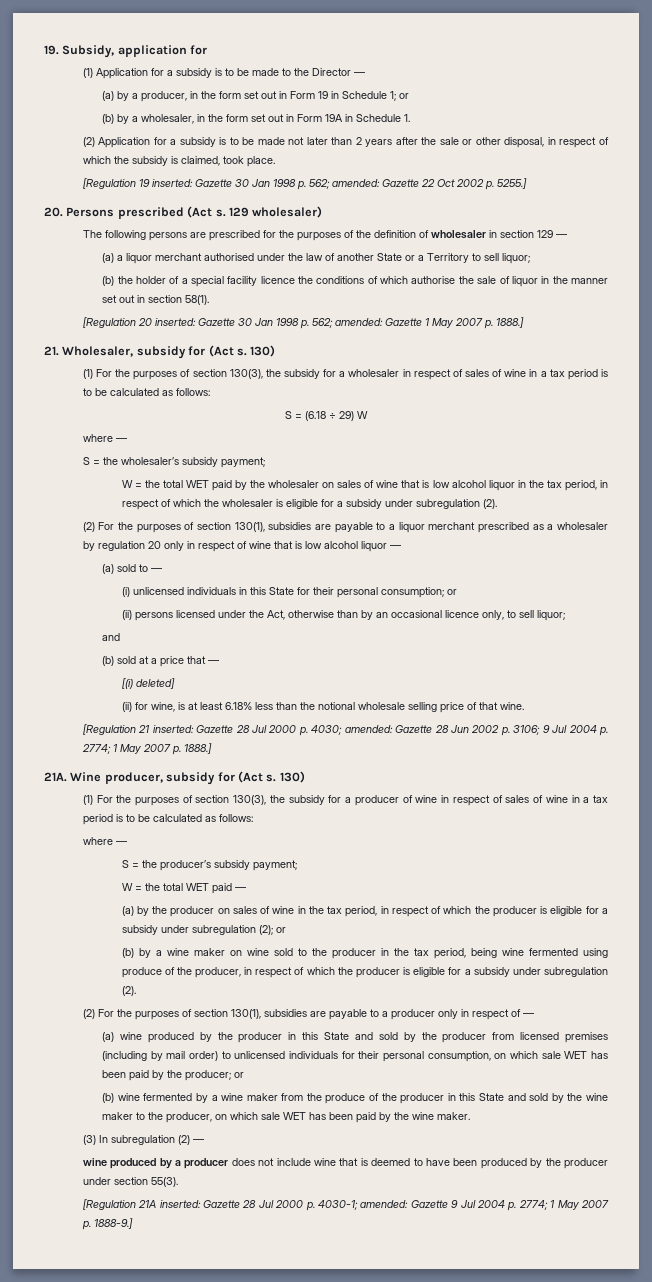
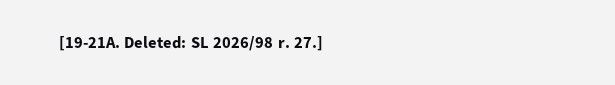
- 19. Subsidy, application for
- (1) Application for a subsidy is to be made to the Director —
- (a) by a producer, in the form set out in Form 19 in Schedule 1; or
- (b) by a wholesaler, in the form set out in Form 19A in Schedule 1.
- (2) Application for a subsidy is to be made not later than 2 years after the sale or other disposal, in respect of which the subsidy is claimed, took place.
- [Regulation 19 inserted: Gazette 30 Jan 1998 p. 562; amended: Gazette 22 Oct 2002 p. 5255.]
- 20. Persons prescribed (Act s. 129 wholesaler)
- The following persons are prescribed for the purposes of the definition of wholesaler in section 129 —
- (a) a liquor merchant authorised under the law of another State or a Territory to sell liquor;
- (b) the holder of a special facility licence the conditions of which authorise the sale of liquor in the manner set out in section 58(1).
- [Regulation 20 inserted: Gazette 30 Jan 1998 p. 562; amended: Gazette 1 May 2007 p. 1888.]
- 21. Wholesaler, subsidy for (Act s. 130)
- (1) For the purposes of section 130(3), the subsidy for a wholesaler in respect of sales of wine in a tax period is to be calculated as follows:
- S = (6.18 ÷ 29) W
- where —
- S = the wholesaler’s subsidy payment;
- W = the total WET paid by the wholesaler on sales of wine that is low alcohol liquor in the tax period, in respect of which the wholesaler is eligible for a subsidy under subregulation (2).
- (2) For the purposes of section 130(1), subsidies are payable to a liquor merchant prescribed as a wholesaler by regulation 20 only in respect of wine that is low alcohol liquor —
- (a) sold to —
- (i) unlicensed individuals in this State for their personal consumption; or
- (ii) persons licensed under the Act, otherwise than by an occasional licence only, to sell liquor;
- and
- (b) sold at a price that —
- [(i) deleted]
- (ii) for wine, is at least 6.18% less than the notional wholesale selling price of that wine.
- [Regulation 21 inserted: Gazette 28 Jul 2000 p. 4030; amended: Gazette 28 Jun 2002 p. 3106; 9 Jul 2004 p. 2774; 1 May 2007 p. 1888.]
- 21A. Wine producer, subsidy for (Act s. 130)
- (1) For the purposes of section 130(3), the subsidy for a producer of wine in respect of sales of wine in a tax period is to be calculated as follows:
- where —
- S = the producer’s subsidy payment;
- W = the total WET paid —
- (a) by the producer on sales of wine in the tax period, in respect of which the producer is eligible for a subsidy under subregulation (2); or
- (b) by a wine maker on wine sold to the producer in the tax period, being wine fermented using produce of the producer, in respect of which the producer is eligible for a subsidy under subregulation (2).
- (2) For the purposes of section 130(1), subsidies are payable to a producer only in respect of —
- (a) wine produced by the producer in this State and sold by the producer from licensed premises (including by mail order) to unlicensed individuals for their personal consumption, on which sale WET has been paid by the producer; or
- (b) wine fermented by a wine maker from the produce of the producer in this State and sold by the wine maker to the producer, on which sale WET has been paid by the wine maker.
- (3) In subregulation (2) —
- wine produced by a producer does not include wine that is deemed to have been produced by the producer under section 55(3).
- [Regulation 21A inserted: Gazette 28 Jul 2000 p. 4030-1; amended: Gazette 9 Jul 2004 p. 2774; 1 May 2007 p. 1888-9.]
+ [19-21A. Deleted: SL 2026/98 r. 27.]

